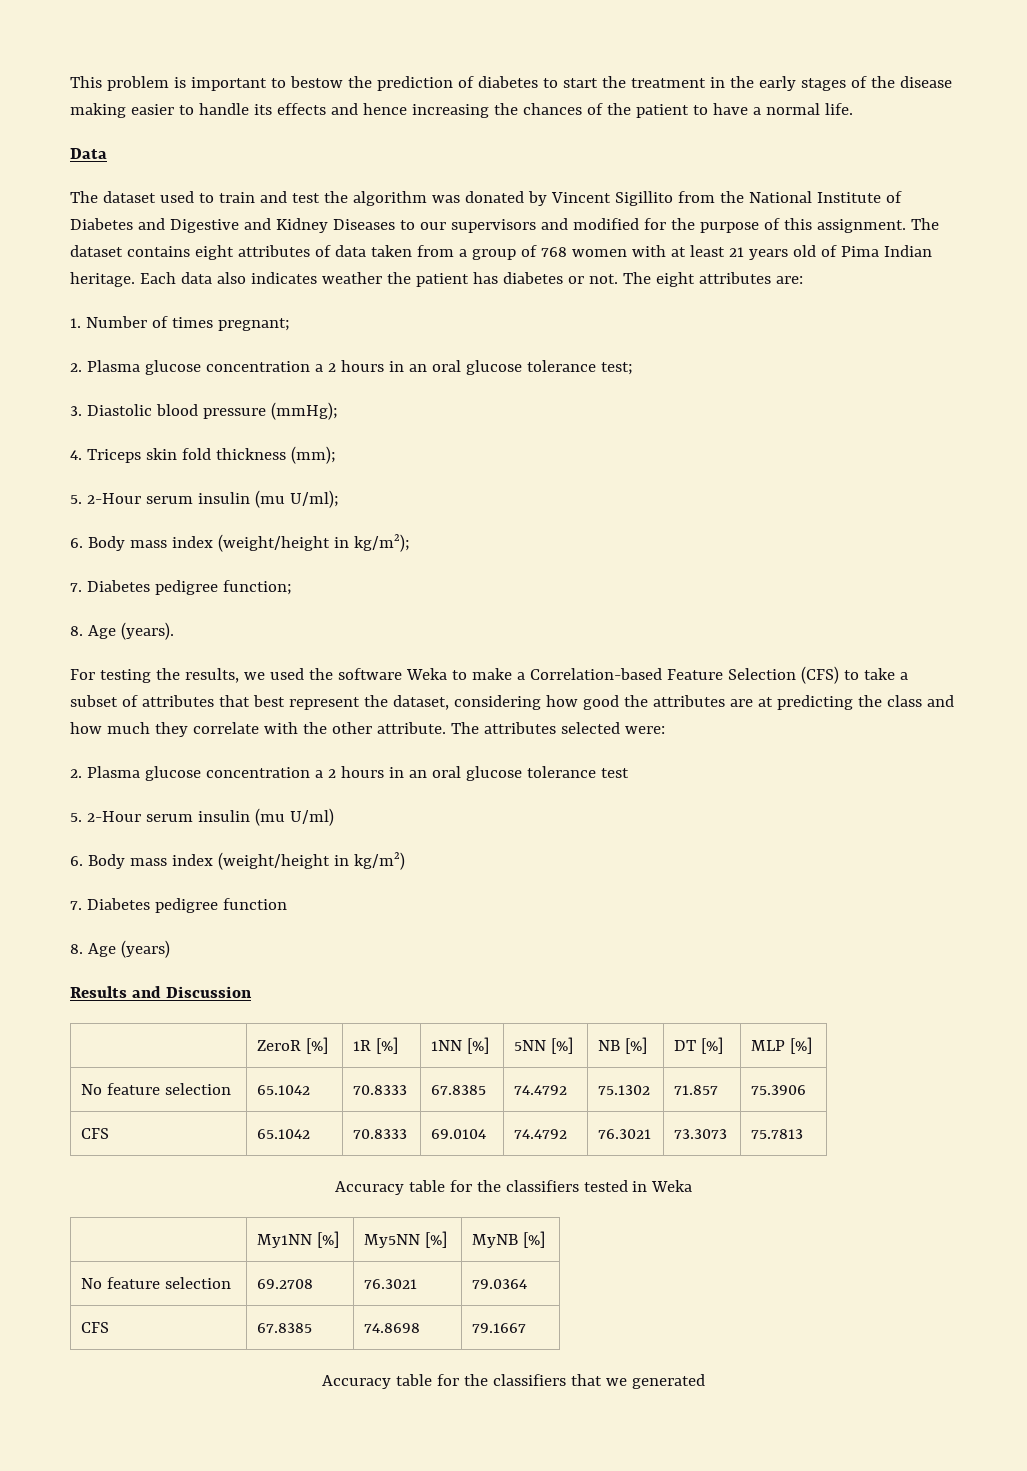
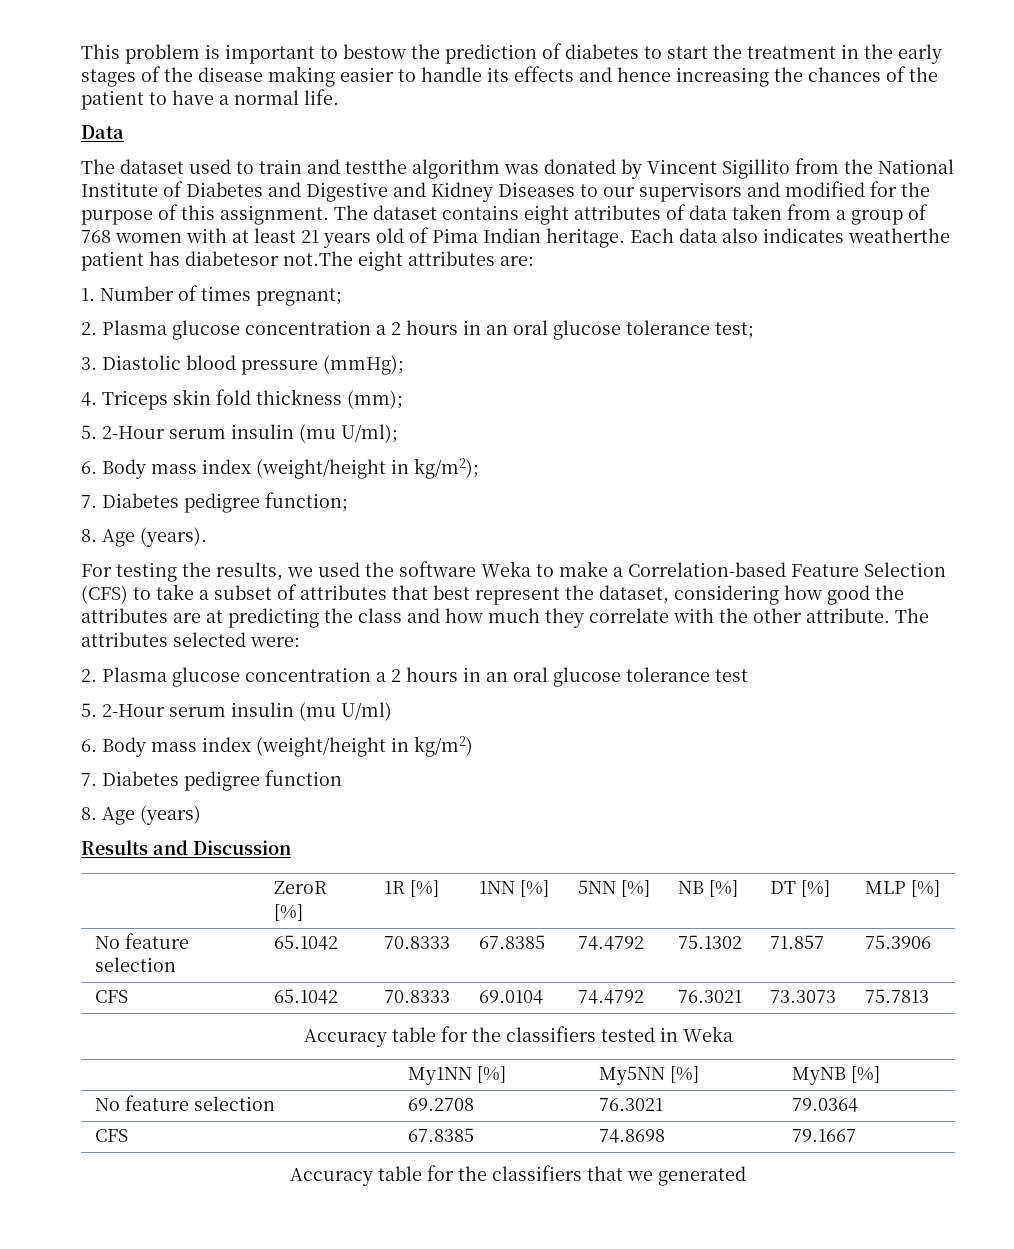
- The dataset used to train and test the algorithm was donated by Vincent Sigillito from the National Institute of Diabetes and Digestive and Kidney Diseases to our supervisors and modified for the purpose of this assignment.
+ The dataset used to train and testthe algorithm was donated by Vincent Sigillito from the National Institute of Diabetes and Digestive and Kidney Diseases to our supervisors and modified for the purpose of this assignment.
- Each data also indicates weather the patient has diabetes or not. The eight attributes are:
+ Each data also indicates weatherthe patient has diabetesor not.The eight attributes are:

